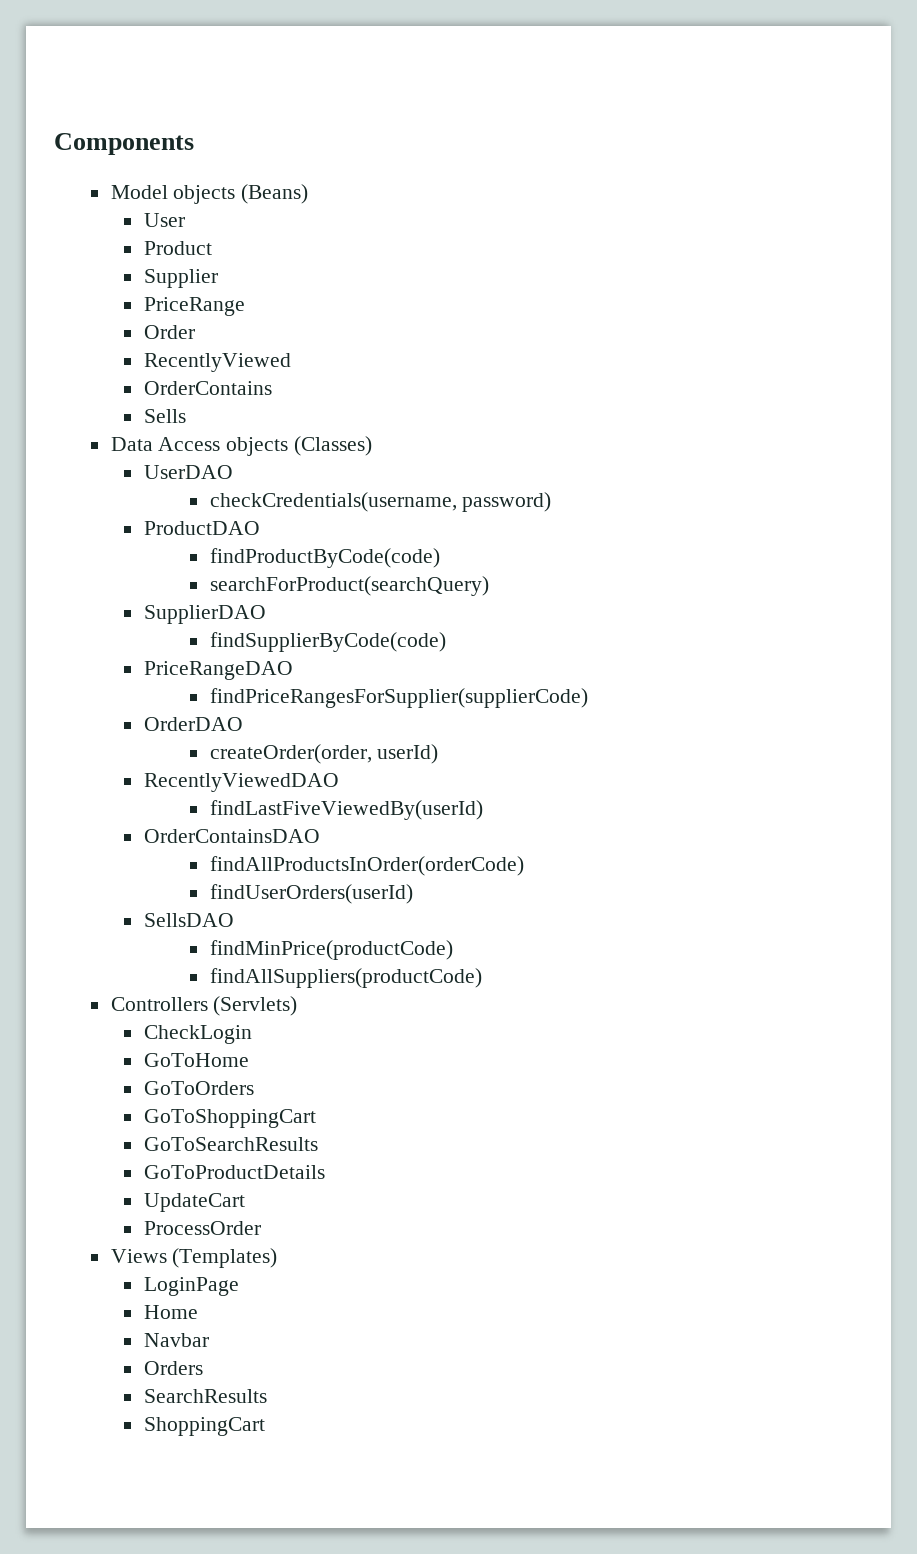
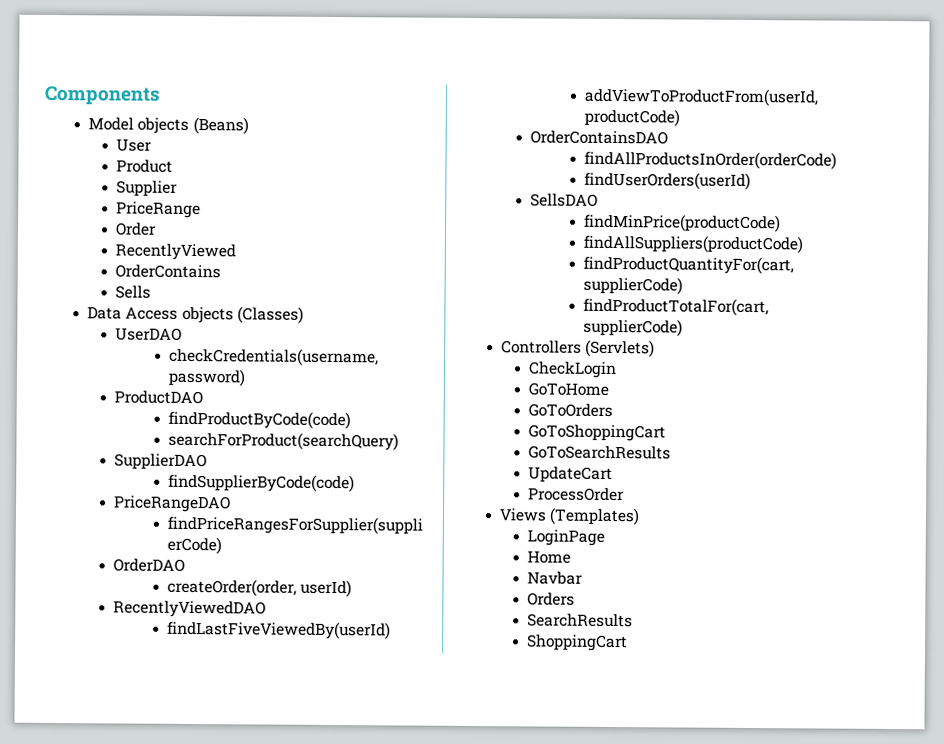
+ addViewToProductFrom(userId, productCode)
+ findProductQuantityFor(cart, supplierCode)
+ findProductTotalFor(cart, supplierCode)
- GoToProductDetails

